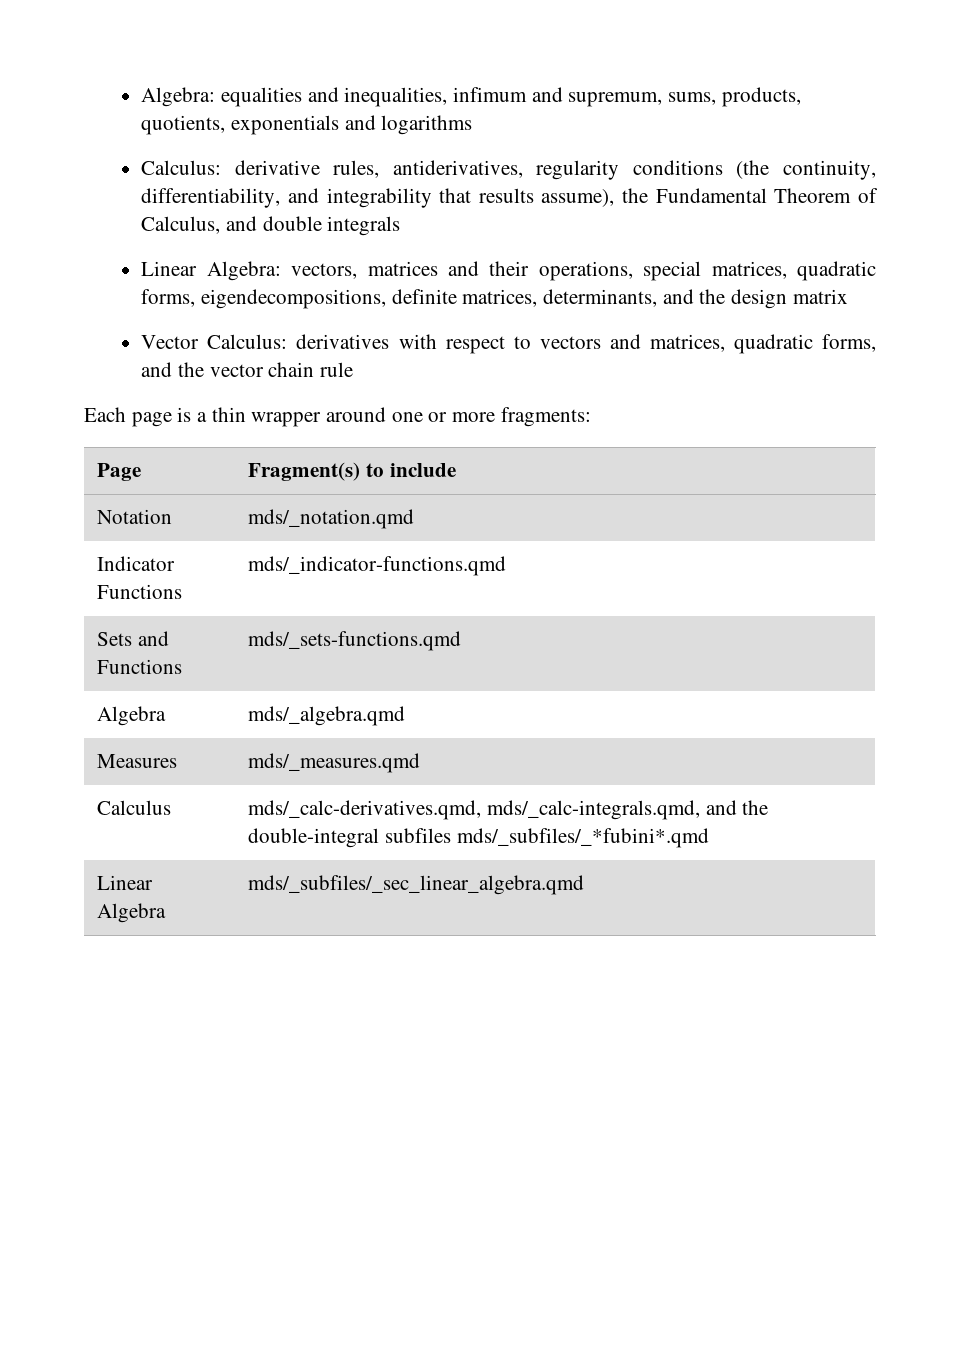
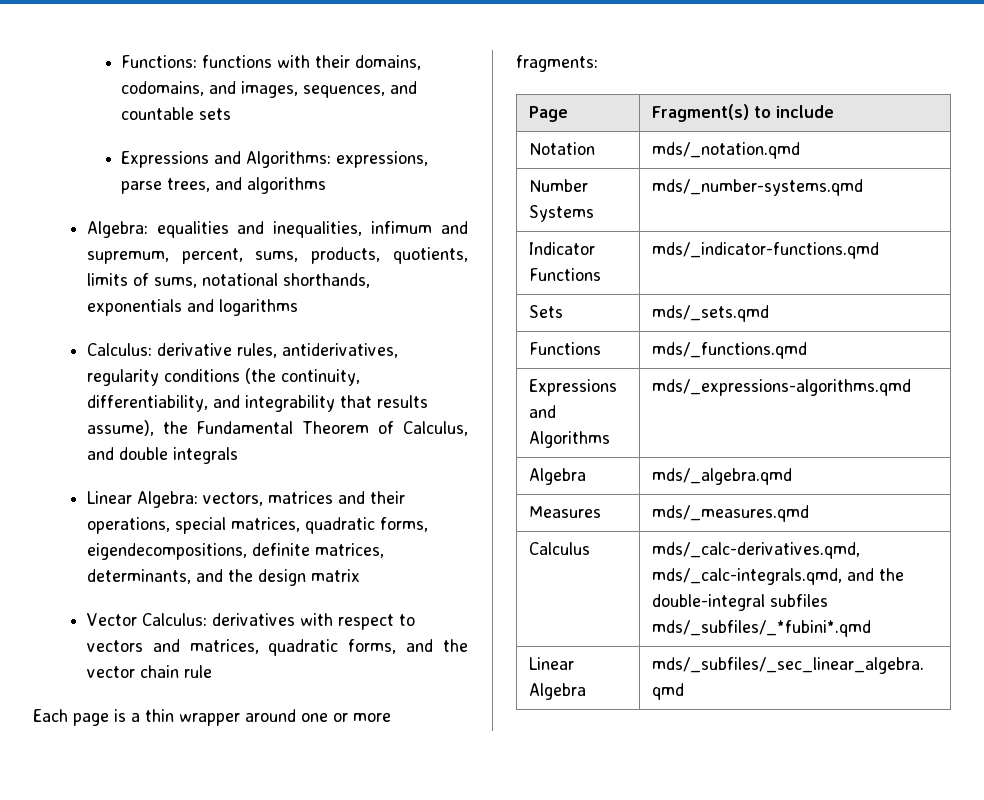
+ Functions: functions with their domains, codomains, and images, sequences, and countable sets
+ Expressions and Algorithms: expressions, parse trees, and algorithms
- Algebra: equalities and inequalities, infimum and supremum, sums, products, quotients, exponentials and logarithms
+ Algebra: equalities and inequalities, infimum and supremum, percent, sums, products, quotients, limits of sums, notational shorthands, exponentials and logarithms
+ Number Systems | mds/_number-systems.qmd
- Sets and Functions | mds/_sets-functions.qmd
+ Sets | mds/_sets.qmd
+ Functions | mds/_functions.qmd
+ Expressions and Algorithms | mds/_expressions-algorithms.qmd

